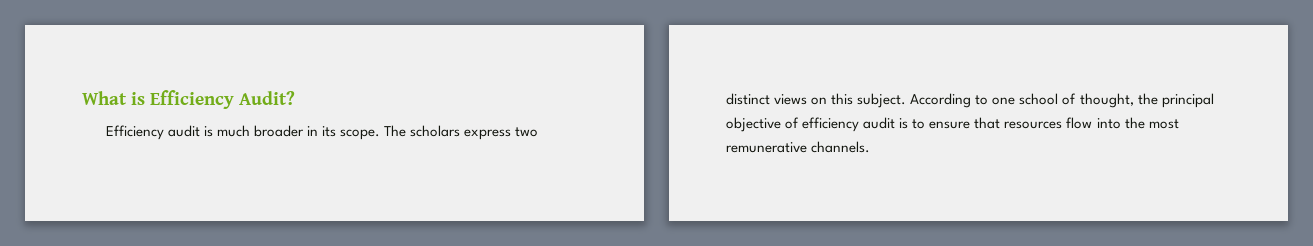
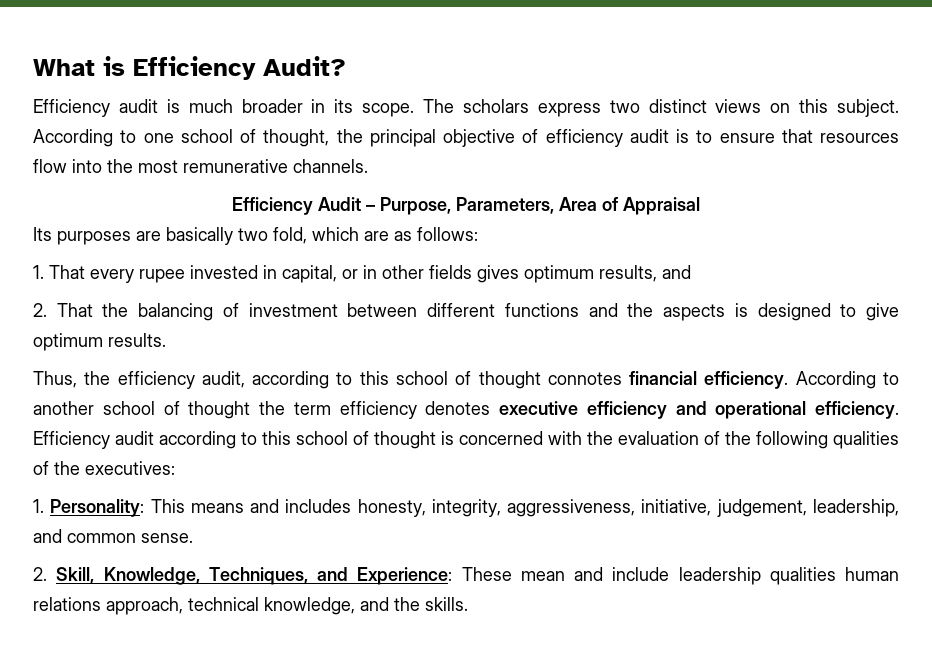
+ Efficiency Audit – Purpose, Parameters, Area of Appraisal
+ Its purposes are basically two fold, which are as follows:
+ 1. That every rupee invested in capital, or in other fields gives optimum results, and
+ 2. That the balancing of investment between different functions and the aspects is designed to give optimum results.
+ Thus, the efficiency audit, according to this school of thought connotes financial efficiency. According to another school of thought the term efficiency denotes executive efficiency and operational efficiency. Efficiency audit according to this school of thought is concerned with the evaluation of the following qualities of the executives:
+ 1. Personality: This means and includes honesty, integrity, aggressiveness, initiative, judgement, leadership, and common sense.
+ 2. Skill, Knowledge, Techniques, and Experience: These mean and include leadership qualities human relations approach, technical knowledge, and the skills.

